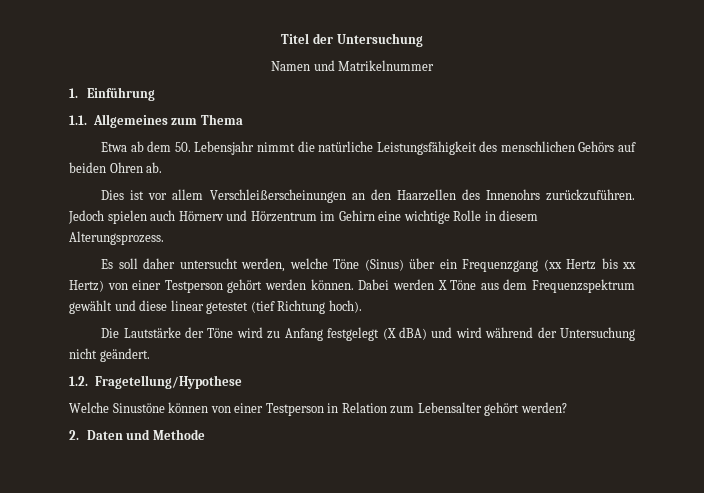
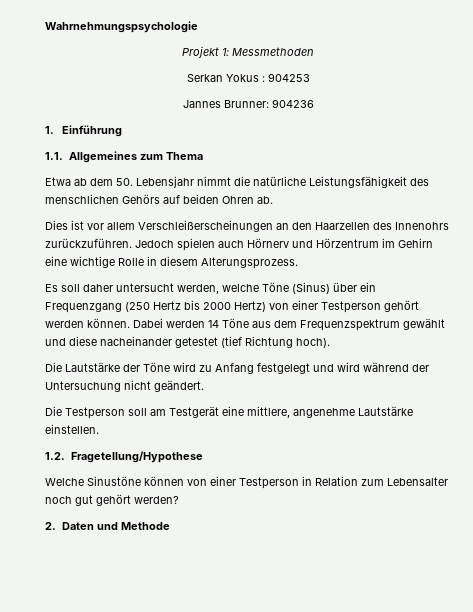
- Titel der Untersuchung
- Namen und Matrikelnummer
+ Wahrnehmungspsychologie
+ Projekt 1: Messmethoden
+ Serkan Yokus : 904253
+ Jannes Brunner: 904236
- Es soll daher untersucht werden, welche Töne (Sinus) über ein Frequenzgang (xx Hertz bis xx Hertz) von einer Testperson gehört werden können.
+ Es soll daher untersucht werden, welche Töne (Sinus) über ein Frequenzgang (250 Hertz bis 2000 Hertz) von einer Testperson gehört werden können.
- Dabei werden X Töne aus dem Frequenzspektrum gewählt und diese linear getestet (tief Richtung hoch).
+ Dabei werden 14 Töne aus dem Frequenzspektrum gewählt und diese nacheinander getestet (tief Richtung hoch).
- Die Lautstärke der Töne wird zu Anfang festgelegt (X dBA) und wird während der Untersuchung nicht geändert.
+ Die Lautstärke der Töne wird zu Anfang festgelegt und wird während der Untersuchung nicht geändert.
+ Die Testperson soll am Testgerät eine mittlere, angenehme Lautstärke einstellen.
- Welche Sinustöne können von einer Testperson in Relation zum Lebensalter gehört werden?
+ Welche Sinustöne können von einer Testperson in Relation zum Lebensalter noch gut gehört werden?

